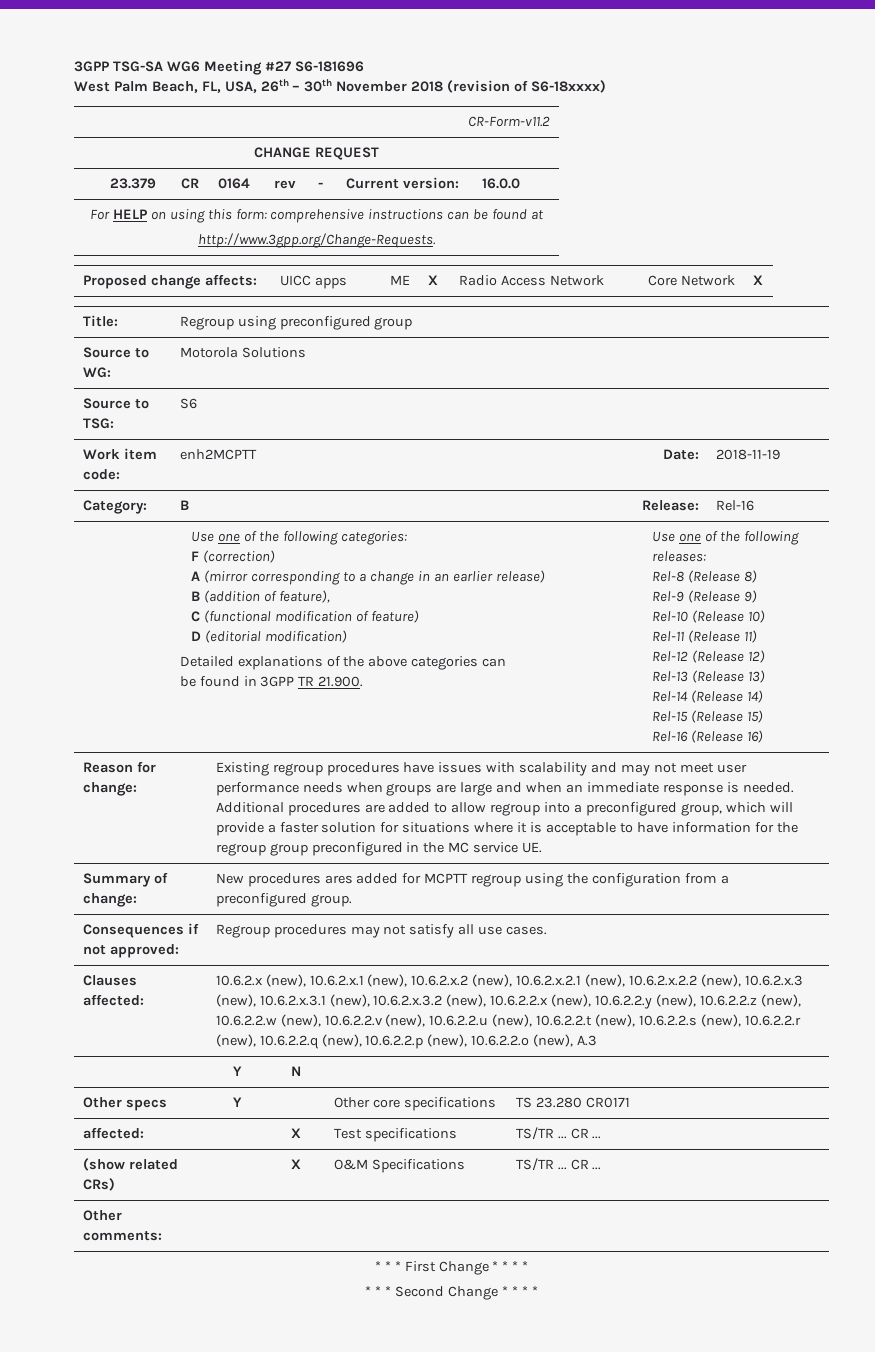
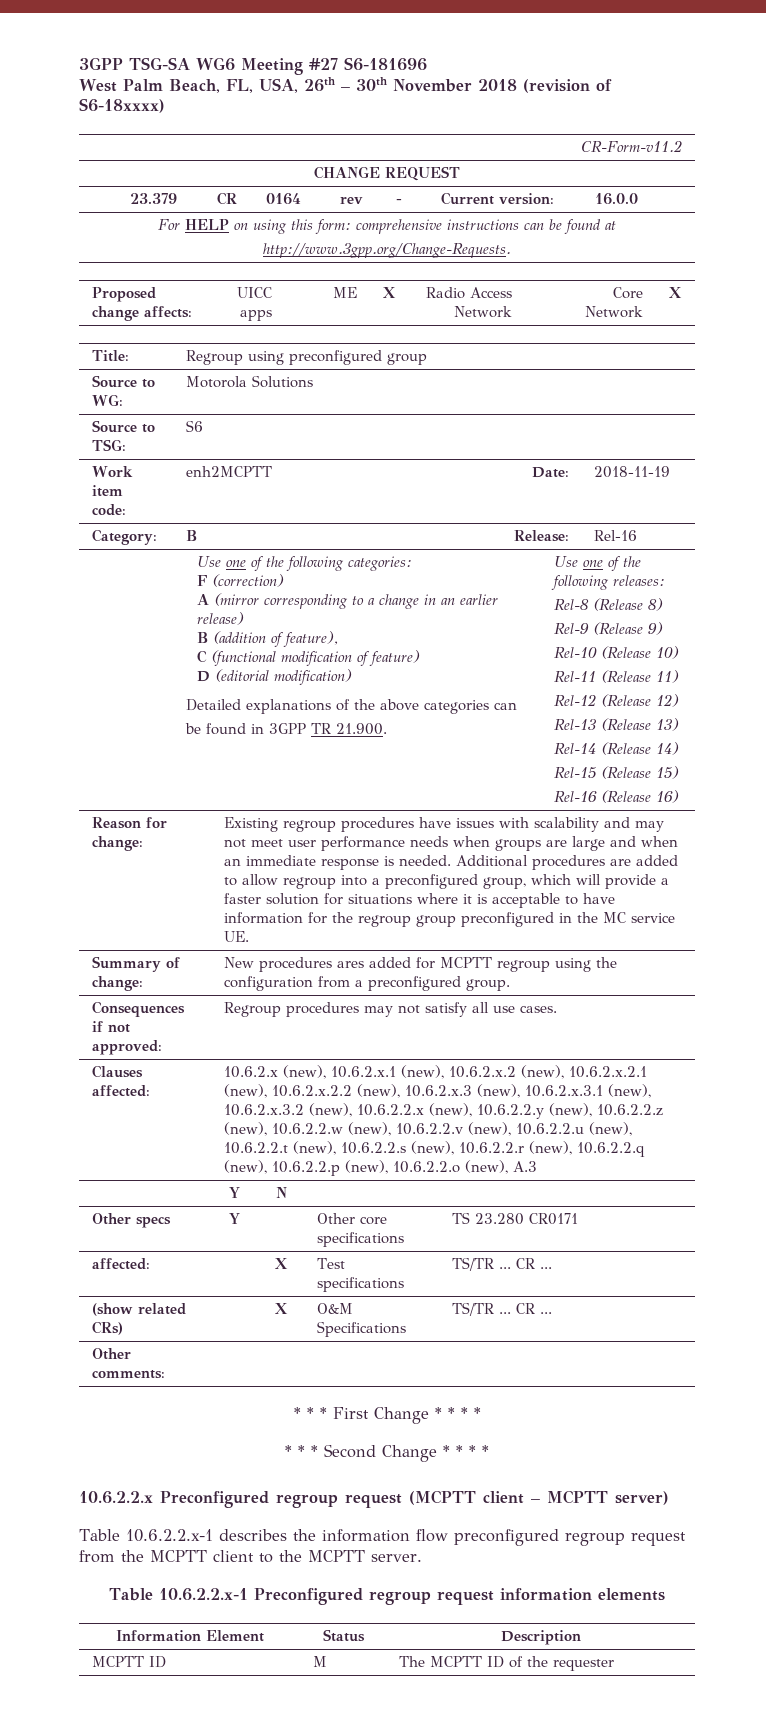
+ 10.6.2.2.x Preconfigured regroup request (MCPTT client – MCPTT server)
+ Table 10.6.2.2.x-1 describes the information flow preconfigured regroup request from the MCPTT client to the MCPTT server.
+ Table 10.6.2.2.x-1 Preconfigured regroup request information elements
+ Information Element | Status | Description
+ MCPTT ID | M | The MCPTT ID of the requester

